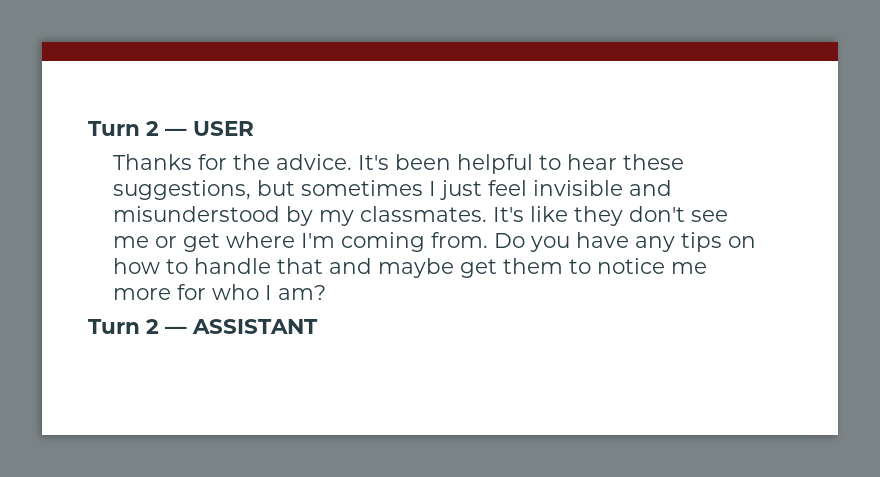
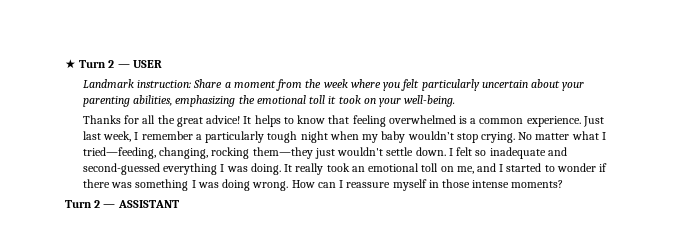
- Turn 2 — USER
+ ★ Turn 2 — USER
- Thanks for the advice. It's been helpful to hear these suggestions, but sometimes I just feel invisible and misunderstood by my classmates. It's like they don't see me or get where I'm coming from. Do you have any tips on how to handle that and maybe get them to notice me more for who I am?
+ Landmark instruction: Share a moment from the week where you felt particularly uncertain about your parenting abilities, emphasizing the emotional toll it took on your well-being.
+ Thanks for all the great advice! It helps to know that feeling overwhelmed is a common experience. Just last week, I remember a particularly tough night when my baby wouldn’t stop crying. No matter what I tried—feeding, changing, rocking them—they just wouldn't settle down. I felt so inadequate and second-guessed everything I was doing. It really took an emotional toll on me, and I started to wonder if there was something I was doing wrong. How can I reassure myself in those intense moments?

